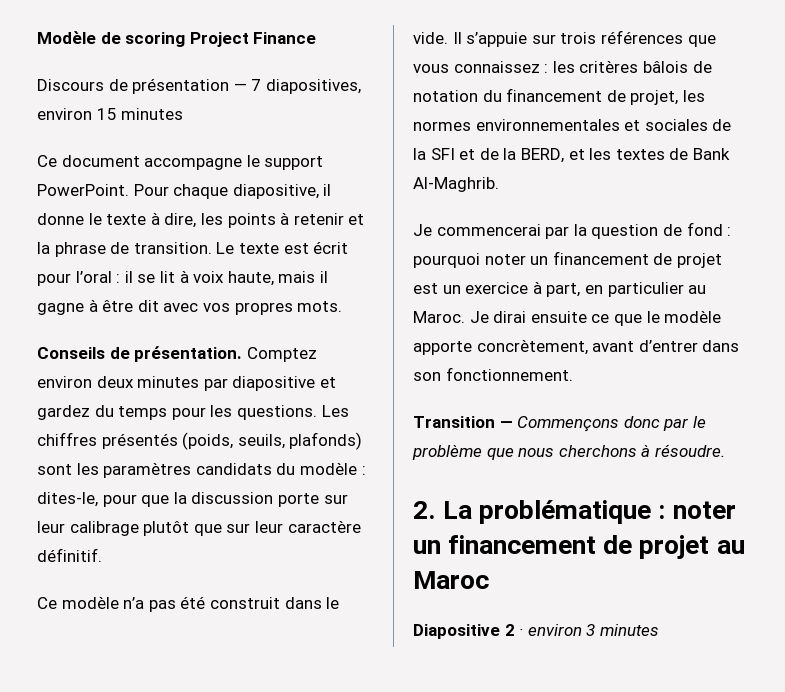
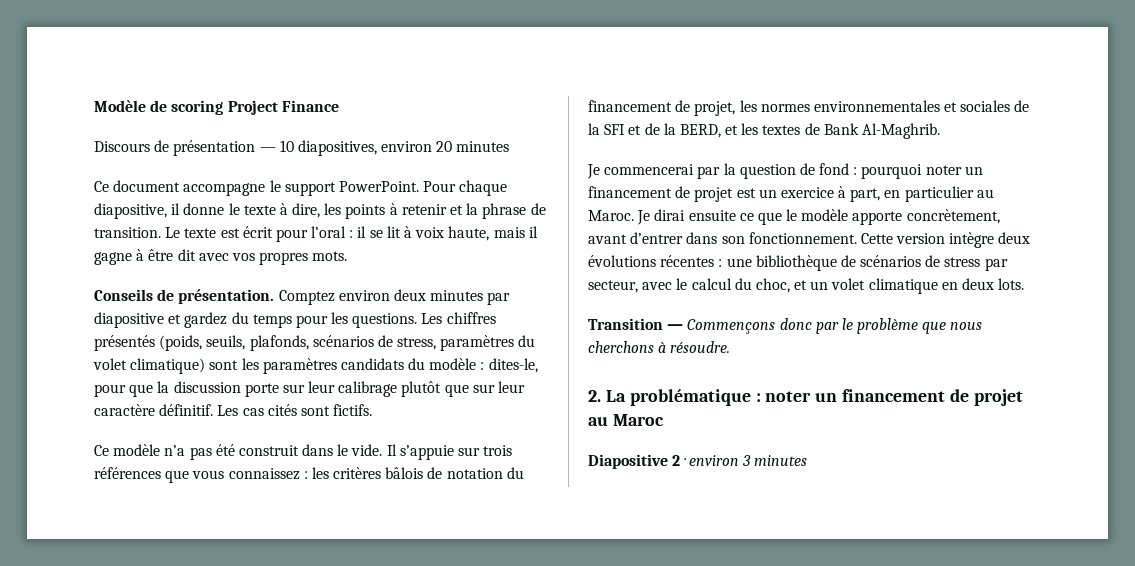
- Discours de présentation — 7 diapositives, environ 15 minutes
+ Discours de présentation — 10 diapositives, environ 20 minutes
- Les chiffres présentés (poids, seuils, plafonds) sont les paramètres candidats du modèle : dites-le, pour que la discussion porte sur leur calibrage plutôt que sur leur caractère définitif.
+ Les chiffres présentés (poids, seuils, plafonds, scénarios de stress, paramètres du volet climatique) sont les paramètres candidats du modèle : dites-le, pour que la discussion porte sur leur calibrage plutôt que sur leur caractère définitif. Les cas cités sont fictifs.
+ Cette version intègre deux évolutions récentes : une bibliothèque de scénarios de stress par secteur, avec le calcul du choc, et un volet climatique en deux lots.

